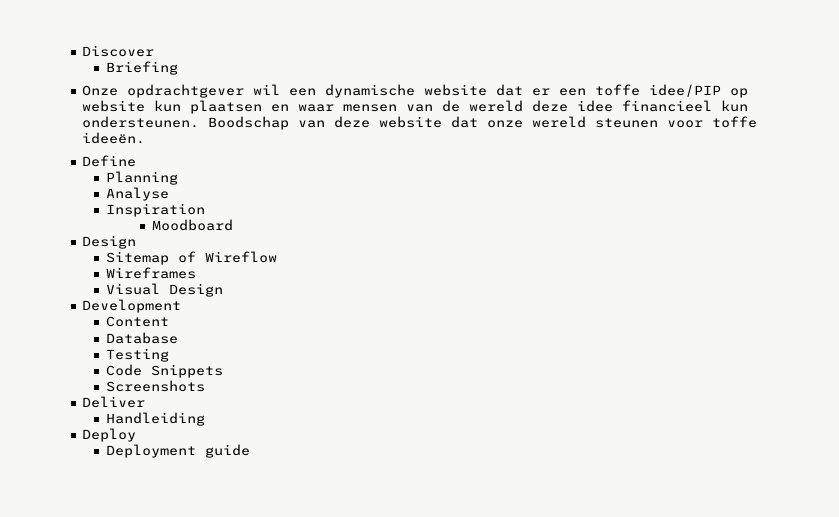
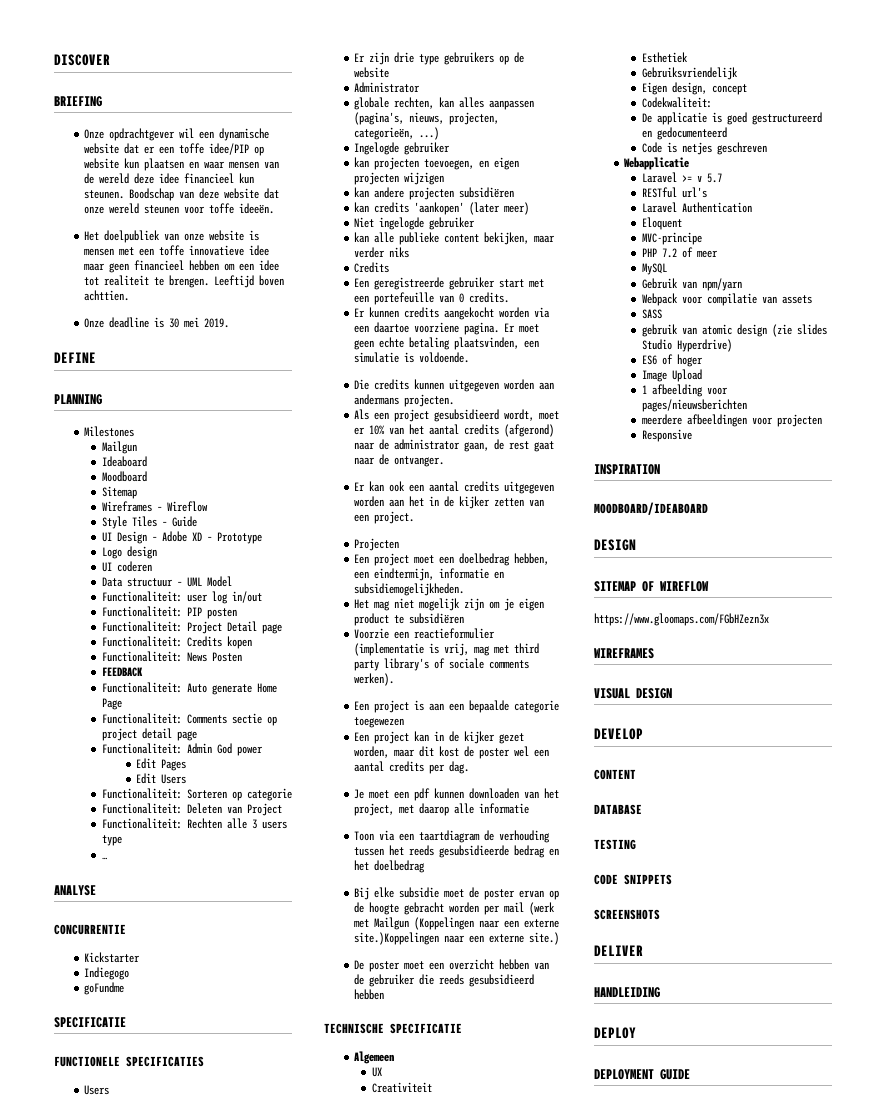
- Discover
- Briefing
+ DISCOVER
+ BRIEFING
- Onze opdrachtgever wil een dynamische website dat er een toffe idee/PIP op website kun plaatsen en waar mensen van de wereld deze idee financieel kun ondersteunen.
+ Onze opdrachtgever wil een dynamische website dat er een toffe idee/PIP op website kun plaatsen en waar mensen van de wereld deze idee financieel kun steunen.
- Define
- Planning
- Analyse
- Inspiration
+ Het doelpubliek van onze website is mensen met een toffe innovatieve idee maar geen financieel hebben om een idee tot realiteit te brengen. Leeftijd boven achttien.
+ Onze deadline is 30 mei 2019.
+ DEFINE
+ PLANNING
+ Milestones
+ Mailgun
+ Ideaboard
  Moodboard
- Design
- Sitemap of Wireflow
- Wireframes
- Visual Design
- Development
- Content
- Database
- Testing
- Code Snippets
- Screenshots
- Deliver
- Handleiding
- Deploy
- Deployment guide
+ Sitemap
+ Wireframes – Wireflow
+ Style Tiles – Guide
+ UI Design – Adobe XD – Prototype
+ Logo design
+ UI coderen
+ Data structuur – UML Model
+ Functionaliteit: user log in/out
+ Functionaliteit: PIP posten
+ Functionaliteit: Project Detail page
+ Functionaliteit: Credits kopen
+ Functionaliteit: News Posten
+ FEEDBACK
+ Functionaliteit: Auto generate Home Page
+ Functionaliteit: Comments sectie op project detail page
+ Functionaliteit: Admin God power
+ Edit Pages
+ Edit Users
+ Functionaliteit: Sorteren op categorie
+ Functionaliteit: Deleten van Project
+ Functionaliteit: Rechten alle 3 users type
+ …
+ ANALYSE
+ CONCURRENTIE
+ Kickstarter
+ Indiegogo
+ goFundme
+ SPECIFICATIE
+ FUNCTIONELE SPECIFICATIES
+ Users
+ Er zijn drie type gebruikers op de website
+ Administrator
+ globale rechten, kan alles aanpassen (pagina's, nieuws, projecten, categorieën, ...)
+ Ingelogde gebruiker
+ kan projecten toevoegen, en eigen projecten wijzigen
+ kan andere projecten subsidiëren
+ kan credits 'aankopen' (later meer)
+ Niet ingelogde gebruiker
+ kan alle publieke content bekijken, maar verder niks
+ Credits
+ Een geregistreerde gebruiker start met een portefeuille van 0 credits.
+ Er kunnen credits aangekocht worden via een daartoe voorziene pagina. Er moet geen echte betaling plaatsvinden, een simulatie is voldoende.
+ Die credits kunnen uitgegeven worden aan andermans projecten.
+ Als een project gesubsidieerd wordt, moet er 10% van het aantal credits (afgerond) naar de administrator gaan, de rest gaat naar de ontvanger.
+ Er kan ook een aantal credits uitgegeven worden aan het in de kijker zetten van een project.
+ Projecten
+ Een project moet een doelbedrag hebben, een eindtermijn, informatie en subsidiemogelijkheden.
+ Het mag niet mogelijk zijn om je eigen product te subsidiëren
+ Voorzie een reactieformulier (implementatie is vrij, mag met third party library's of sociale comments werken).
+ Een project is aan een bepaalde categorie toegewezen
+ Een project kan in de kijker gezet worden, maar dit kost de poster wel een aantal credits per dag.
+ Je moet een pdf kunnen downloaden van het project, met daarop alle informatie
+ Toon via een taartdiagram de verhouding tussen het reeds gesubsidieerde bedrag en het doelbedrag
+ Bij elke subsidie moet de poster ervan op de hoogte gebracht worden per mail (werk met Mailgun (Koppelingen naar een externe site.)Koppelingen naar een externe site.)
+ De poster moet een overzicht hebben van de gebruiker die reeds gesubsidieerd hebben
+ TECHNISCHE SPECIFICATIE
+ Algemeen
+ UX
+ Creativiteit
+ Esthetiek
+ Gebruiksvriendelijk
+ Eigen design, concept
+ Codekwaliteit:
+ De applicatie is goed gestructureerd en gedocumenteerd
+ Code is netjes geschreven
+ Webapplicatie
+ Laravel >= v 5.7
+ RESTful url's
+ Laravel Authentication
+ Eloquent
+ MVC-principe
+ PHP 7.2 of meer
+ MySQL
+ Gebruik van npm/yarn
+ Webpack voor compilatie van assets
+ SASS
+ gebruik van atomic design (zie slides Studio Hyperdrive)
+ ES6 of hoger
+ Image Upload
+ 1 afbeelding voor pages/nieuwsberichten
+ meerdere afbeeldingen voor projecten
+ Responsive
+ INSPIRATION
+ MOODBOARD/IDEABOARD
+ DESIGN
+ SITEMAP OF WIREFLOW
+ https://www.gloomaps.com/FGbHZezn3x
+ WIREFRAMES
+ VISUAL DESIGN
+ DEVELOP
+ CONTENT
+ DATABASE
+ TESTING
+ CODE SNIPPETS
+ SCREENSHOTS
+ DELIVER
+ HANDLEIDING
+ DEPLOY
+ DEPLOYMENT GUIDE

